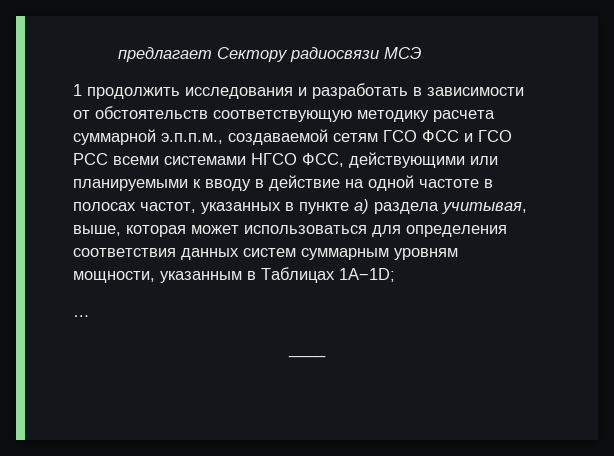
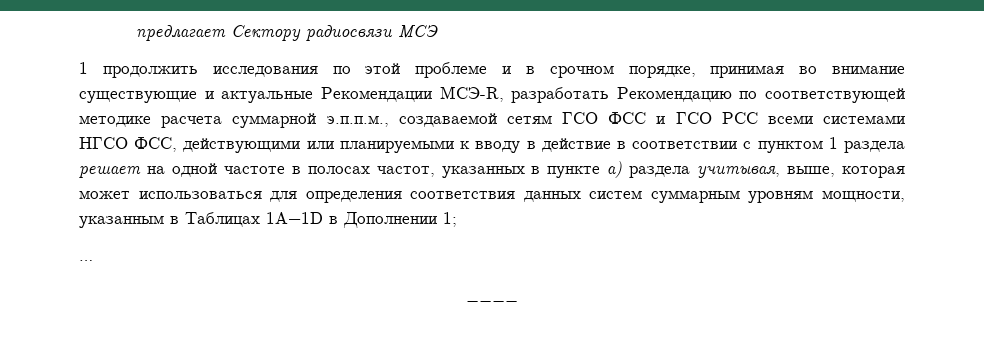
- 1 продолжить исследования и разработать в зависимости от обстоятельств соответствующую методику расчета суммарной э.п.п.м., создаваемой сетям ГСО ФСС и ГСО РСС всеми системами НГСО ФСС, действующими или планируемыми к вводу в действие на одной частоте в полосах частот, указанных в пункте а) раздела учитывая, выше, которая может использоваться для определения соответствия данных систем суммарным уровням мощности, указанным в Таблицах 1А−1D;
+ 1 продолжить исследования по этой проблеме и в срочном порядке, принимая во внимание существующие и актуальные Рекомендации МСЭ-R, разработать Рекомендацию по соответствующей методике расчета суммарной э.п.п.м., создаваемой сетям ГСО ФСС и ГСО РСС всеми системами НГСО ФСС, действующими или планируемыми к вводу в действие в соответствии с пунктом 1 раздела решает на одной частоте в полосах частот, указанных в пункте а) раздела учитывая, выше, которая может использоваться для определения соответствия данных систем суммарным уровням мощности, указанным в Таблицах 1А−1D в Дополнении 1;

